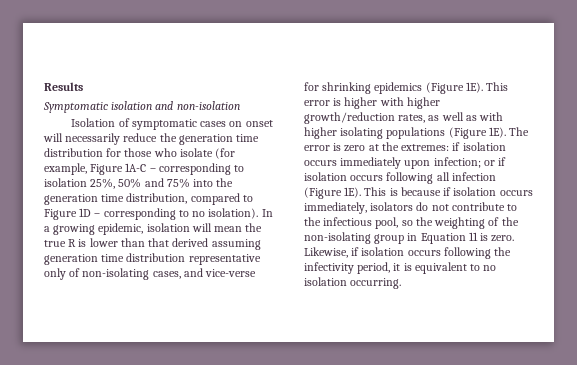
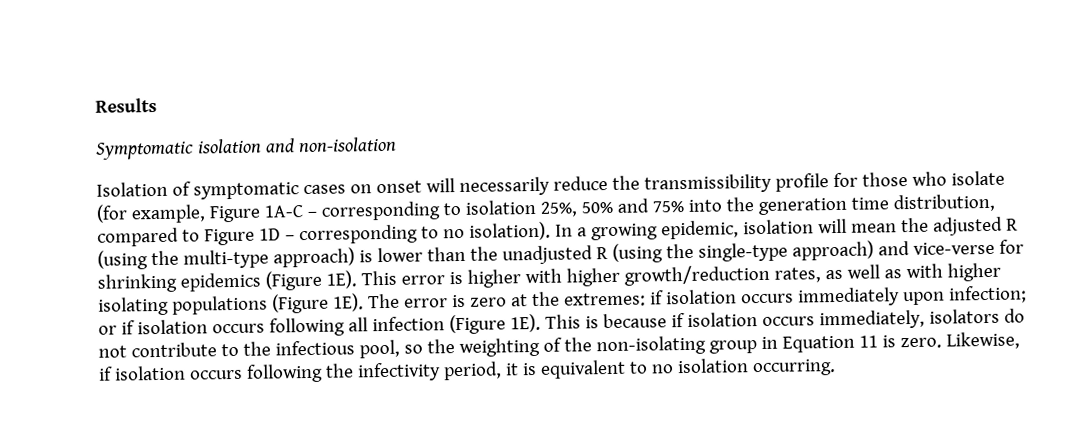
- Isolation of symptomatic cases on onset will necessarily reduce the generation time distribution for those who isolate (for example, Figure 1A-C – corresponding to isolation 25%, 50% and 75% into the generation time distribution, compared to Figure 1D – corresponding to no isolation).
+ Isolation of symptomatic cases on onset will necessarily reduce the transmissibility profile for those who isolate (for example, Figure 1A-C – corresponding to isolation 25%, 50% and 75% into the generation time distribution, compared to Figure 1D – corresponding to no isolation).
- In a growing epidemic, isolation will mean the true R is lower than that derived assuming generation time distribution representative only of non-isolating cases, and vice-verse for shrinking epidemics (Figure 1E).
+ In a growing epidemic, isolation will mean the adjusted R (using the multi-type approach) is lower than the unadjusted R (using the single-type approach) and vice-verse for shrinking epidemics (Figure 1E).

